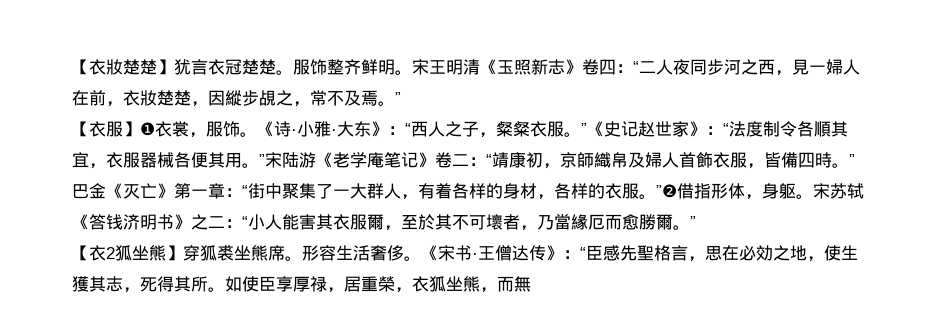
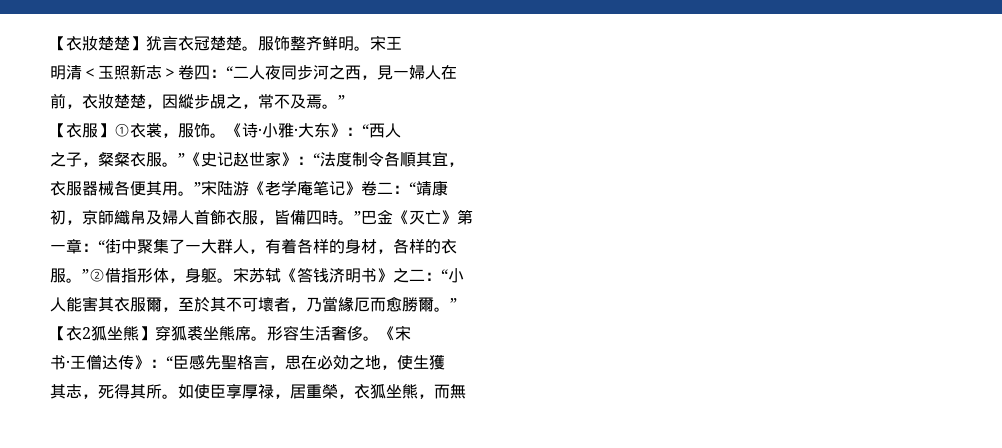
- 宋王明清《玉照新志》卷四：“二人夜同步河之西，見一婦人在前，衣妝楚楚，因縱步覘之，常不及焉。”
+ 宋王
+ 明清＜玉照新志＞卷四：“二人夜同步河之西，見一婦人在
+ 前，衣妝楚楚，因縱步覘之，常不及焉。”
- 【衣服】❶衣裳，服饰。
+ 【衣服】①衣裳，服饰。
- “西人之子，粲粲衣服。”《史记赵世家》：
+ “西人
+ 之子，粲粲衣服。”《史记赵世家》：
- “法度制令各順其宜，衣服器械各便其用。”宋陆游《老学庵笔记》卷二：
+ “法度制令各順其宜，
+ 衣服器械各便其用。”宋陆游《老学庵笔记》卷二：
- “靖康初，京師織帛及婦人首飾衣服，皆備四時。”巴金《灭亡》第一章：
+ “靖康
+ 初，京師織帛及婦人首飾衣服，皆備四時。”巴金《灭亡》第
+ 一章：
- “街中聚集了一大群人，有着各样的身材，各样的衣服。”❷借指形体，身躯。
+ “街中聚集了一大群人，有着各样的身材，各样的衣
+ 服。”②借指形体，身躯。
- 宋苏轼《答钱济明书》之二：“小人能害其衣服爾，至於其不可壞者，乃當緣厄而愈勝爾。”
+ 宋苏轼《答钱济明书》之二：“小
+ 人能害其衣服爾，至於其不可壞者，乃當緣厄而愈勝爾。”
- 《宋书·王僧达传》：“臣感先聖格言，思在必効之地，使生獲其志，死得其所。
+ 《宋
+ 书·王僧达传》：“臣感先聖格言，思在必効之地，使生獲
+ 其志，死得其所。

